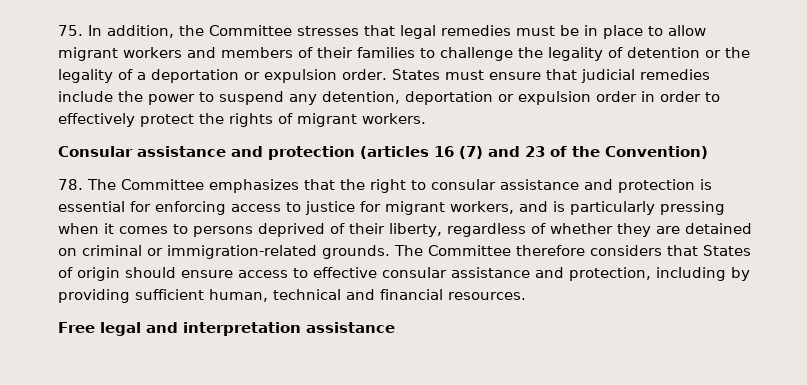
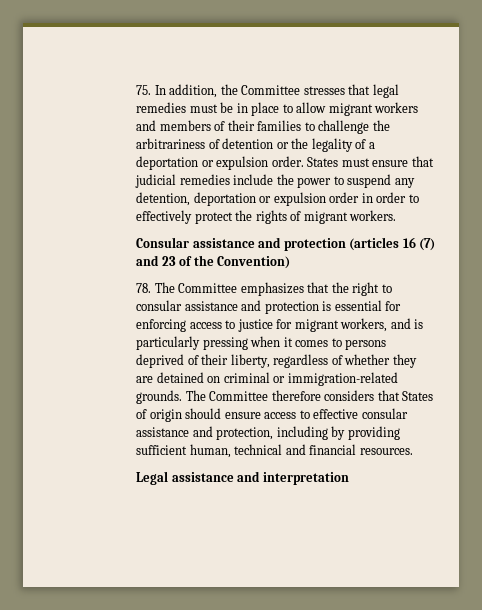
- 75. In addition, the Committee stresses that legal remedies must be in place to allow migrant workers and members of their families to challenge the legality of detention or the legality of a deportation or expulsion order.
+ 75. In addition, the Committee stresses that legal remedies must be in place to allow migrant workers and members of their families to challenge the arbitrariness of detention or the legality of a deportation or expulsion order.
- Free legal and interpretation assistance
+ Legal assistance and interpretation

